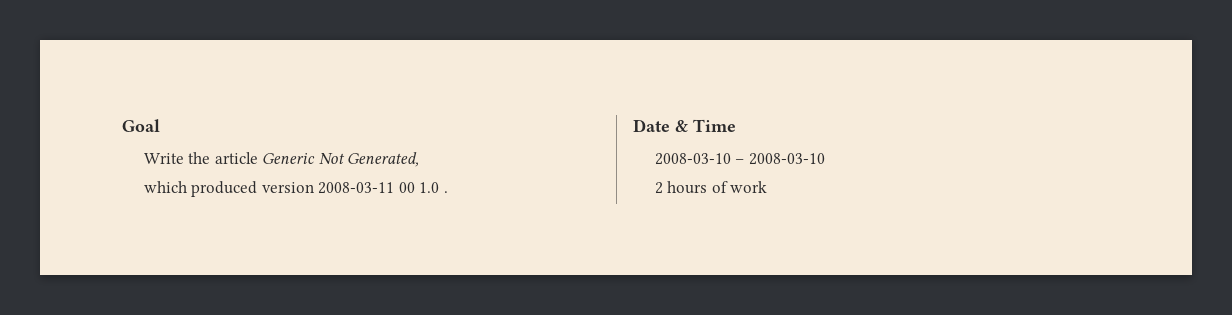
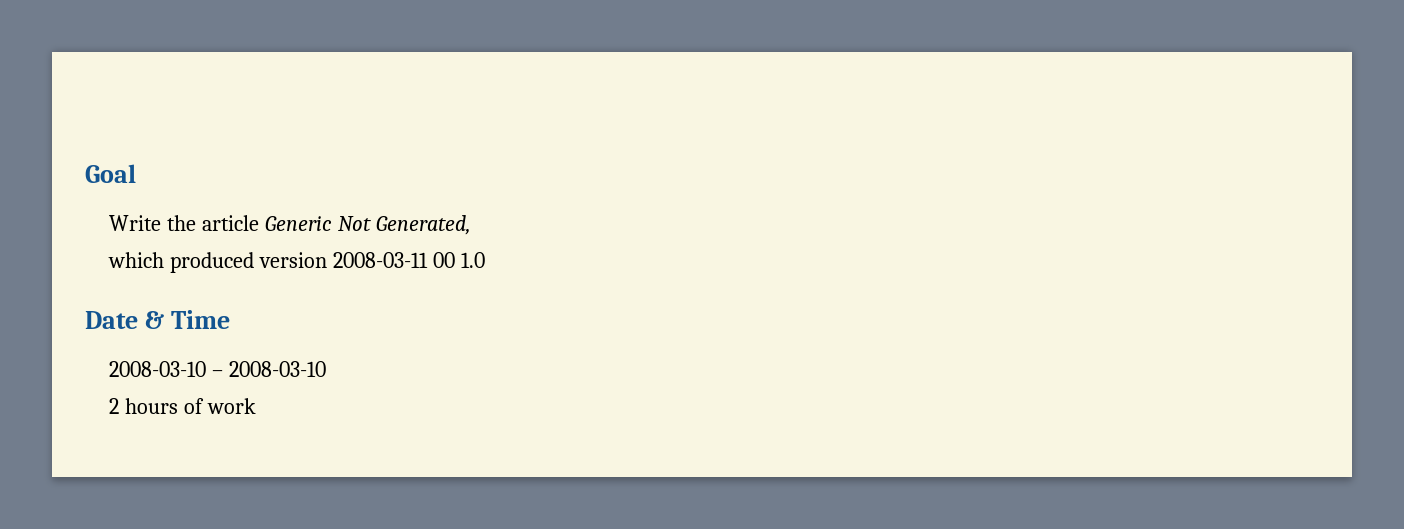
- which produced version 2008-03-11 00 1.0 .
+ which produced version 2008-03-11 00 1.0

